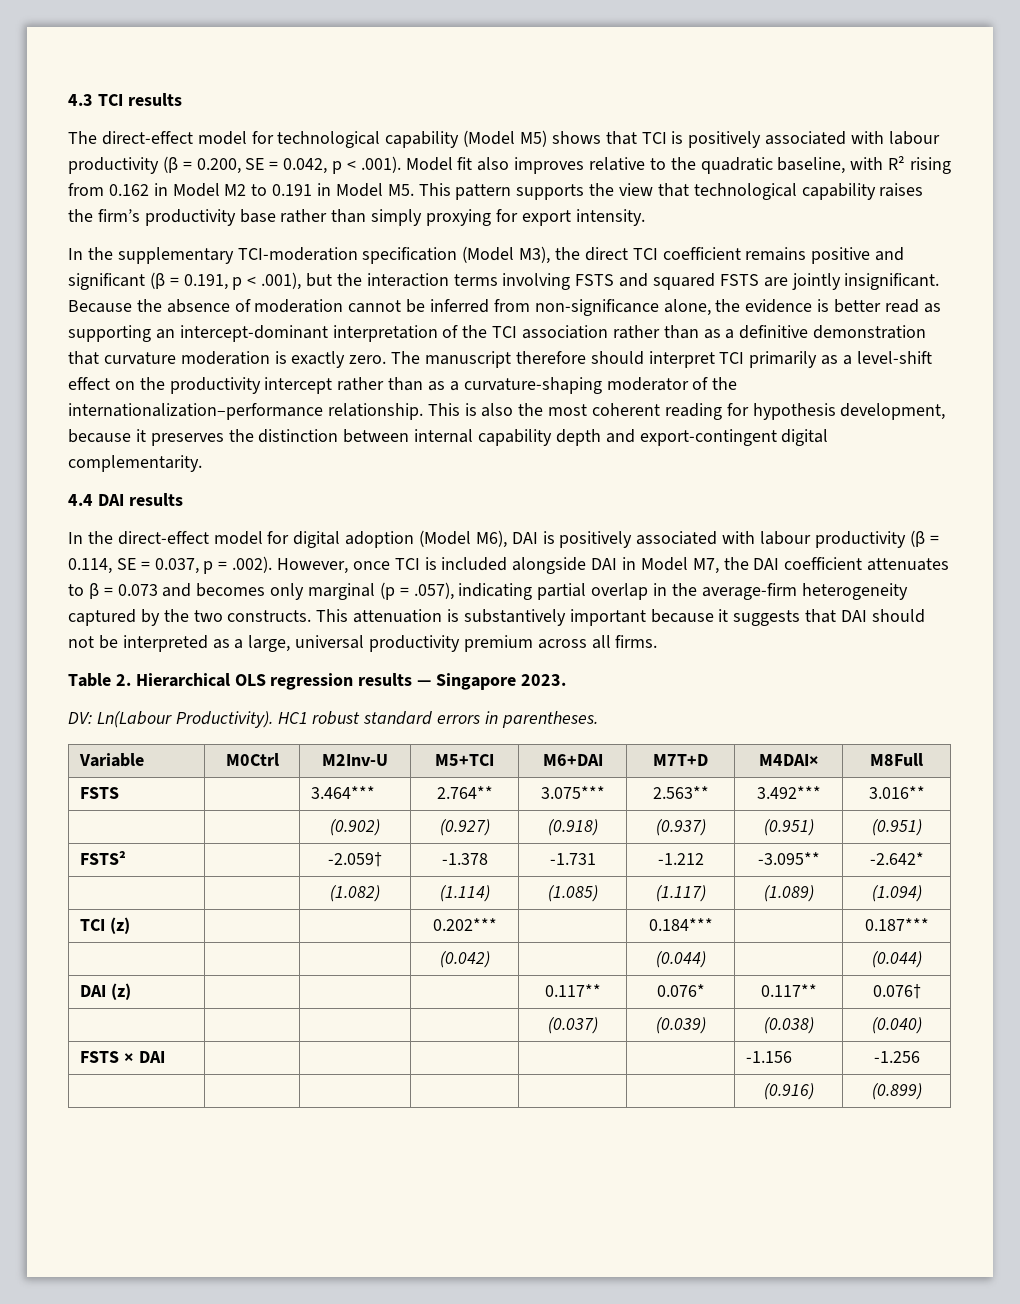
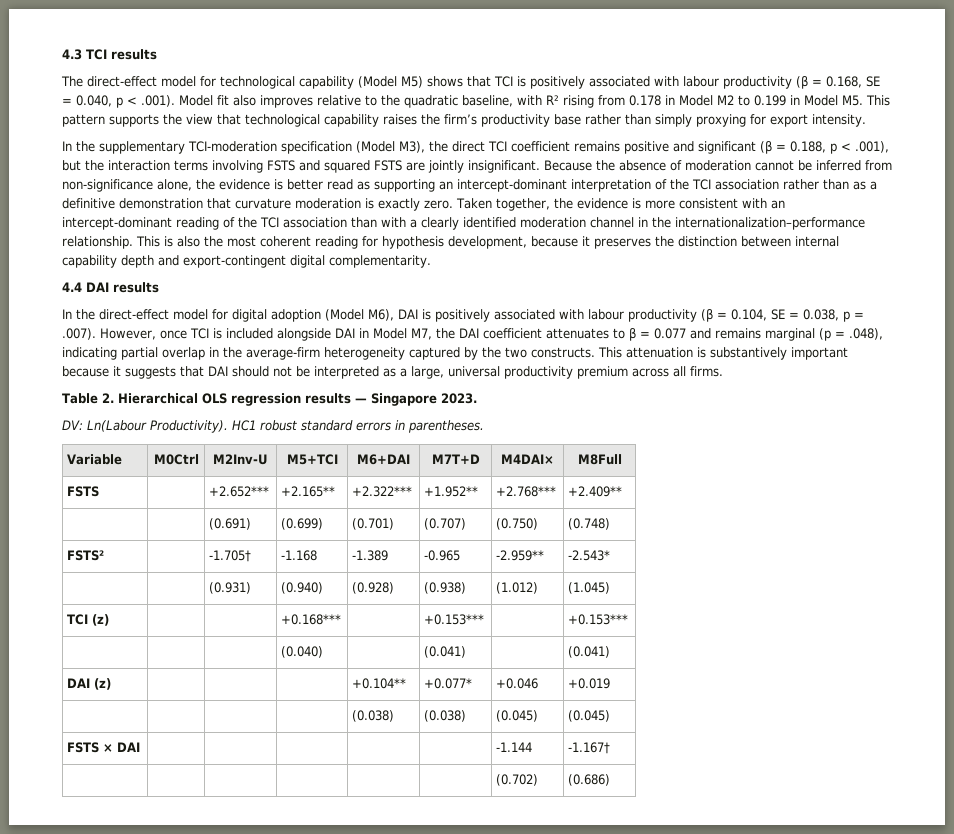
- The direct-effect model for technological capability (Model M5) shows that TCI is positively associated with labour productivity (β = 0.200, SE = 0.042, p < .001). Model fit also improves relative to the quadratic baseline, with R² rising from 0.162 in Model M2 to 0.191 in Model M5. This pattern supports the view that technological capability raises the firm’s productivity base rather than simply proxying for export intensity.
+ The direct-effect model for technological capability (Model M5) shows that TCI is positively associated with labour productivity (β = 0.168, SE = 0.040, p < .001). Model fit also improves relative to the quadratic baseline, with R² rising from 0.178 in Model M2 to 0.199 in Model M5. This pattern supports the view that technological capability raises the firm’s productivity base rather than simply proxying for export intensity.
- In the supplementary TCI-moderation specification (Model M3), the direct TCI coefficient remains positive and significant (β = 0.191, p < .001), but the interaction terms involving FSTS and squared FSTS are jointly insignificant.
+ In the supplementary TCI-moderation specification (Model M3), the direct TCI coefficient remains positive and significant (β = 0.188, p < .001), but the interaction terms involving FSTS and squared FSTS are jointly insignificant.
- The manuscript therefore should interpret TCI primarily as a level-shift effect on the productivity intercept rather than as a curvature-shaping moderator of the internationalization–performance relationship.
+ Taken together, the evidence is more consistent with an intercept-dominant reading of the TCI association than with a clearly identified moderation channel in the internationalization–performance relationship.
- In the direct-effect model for digital adoption (Model M6), DAI is positively associated with labour productivity (β = 0.114, SE = 0.037, p = .002). However, once TCI is included alongside DAI in Model M7, the DAI coefficient attenuates to β = 0.073 and becomes only marginal (p = .057), indicating partial overlap in the average-firm heterogeneity captured by the two constructs.
+ In the direct-effect model for digital adoption (Model M6), DAI is positively associated with labour productivity (β = 0.104, SE = 0.038, p = .007). However, once TCI is included alongside DAI in Model M7, the DAI coefficient attenuates to β = 0.077 and remains marginal (p = .048), indicating partial overlap in the average-firm heterogeneity captured by the two constructs.
- FSTS | | 3.464*** | 2.764** | 3.075*** | 2.563** | 3.492*** | 3.016**
- | | (0.902) | (0.927) | (0.918) | (0.937) | (0.951) | (0.951)
- FSTS² | | -2.059† | -1.378 | -1.731 | -1.212 | -3.095** | -2.642*
- | | (1.082) | (1.114) | (1.085) | (1.117) | (1.089) | (1.094)
- TCI (z) | | | 0.202*** | | 0.184*** | | 0.187***
- | | | (0.042) | | (0.044) | | (0.044)
- DAI (z) | | | | 0.117** | 0.076* | 0.117** | 0.076†
- | | | | (0.037) | (0.039) | (0.038) | (0.040)
+ FSTS | | +2.652*** | +2.165** | +2.322*** | +1.952** | +2.768*** | +2.409**
+ | | (0.691) | (0.699) | (0.701) | (0.707) | (0.750) | (0.748)
+ FSTS² | | -1.705† | -1.168 | -1.389 | -0.965 | -2.959** | -2.543*
+ | | (0.931) | (0.940) | (0.928) | (0.938) | (1.012) | (1.045)
+ TCI (z) | | | +0.168*** | | +0.153*** | | +0.153***
+ | | | (0.040) | | (0.041) | | (0.041)
+ DAI (z) | | | | +0.104** | +0.077* | +0.046 | +0.019
+ | | | | (0.038) | (0.038) | (0.045) | (0.045)
- FSTS × DAI | | | | | | -1.156 | -1.256
- | | | | | | (0.916) | (0.899)
+ FSTS × DAI | | | | | | -1.144 | -1.167†
+ | | | | | | (0.702) | (0.686)

